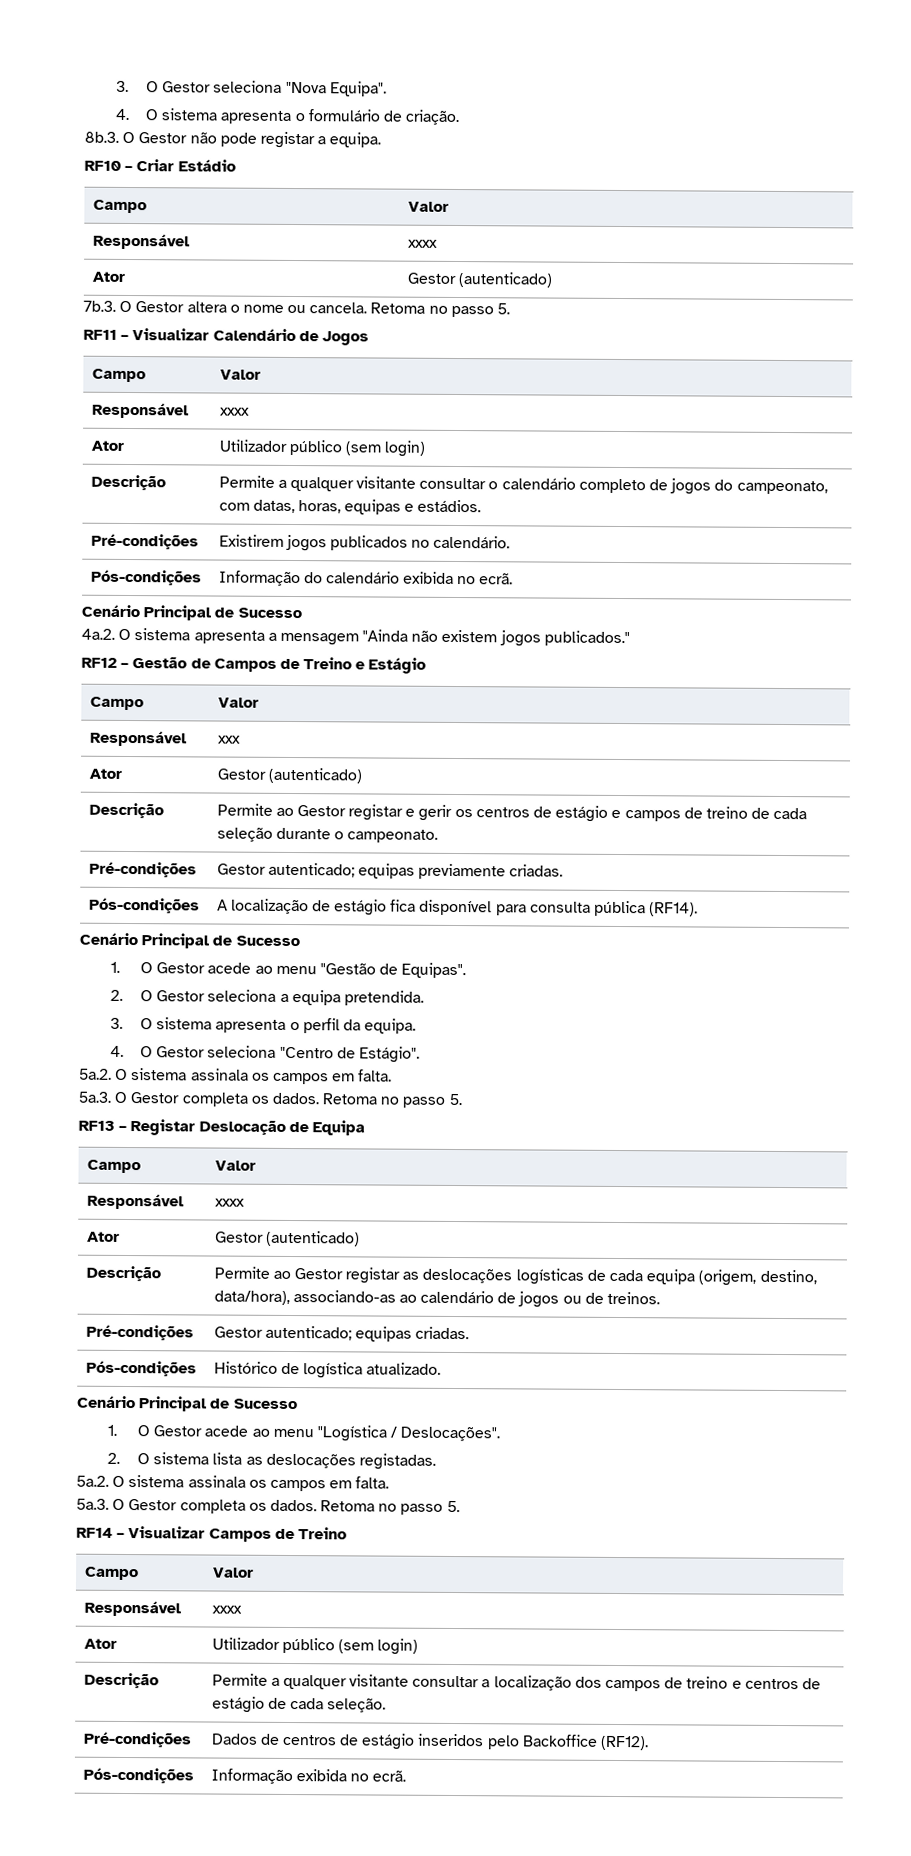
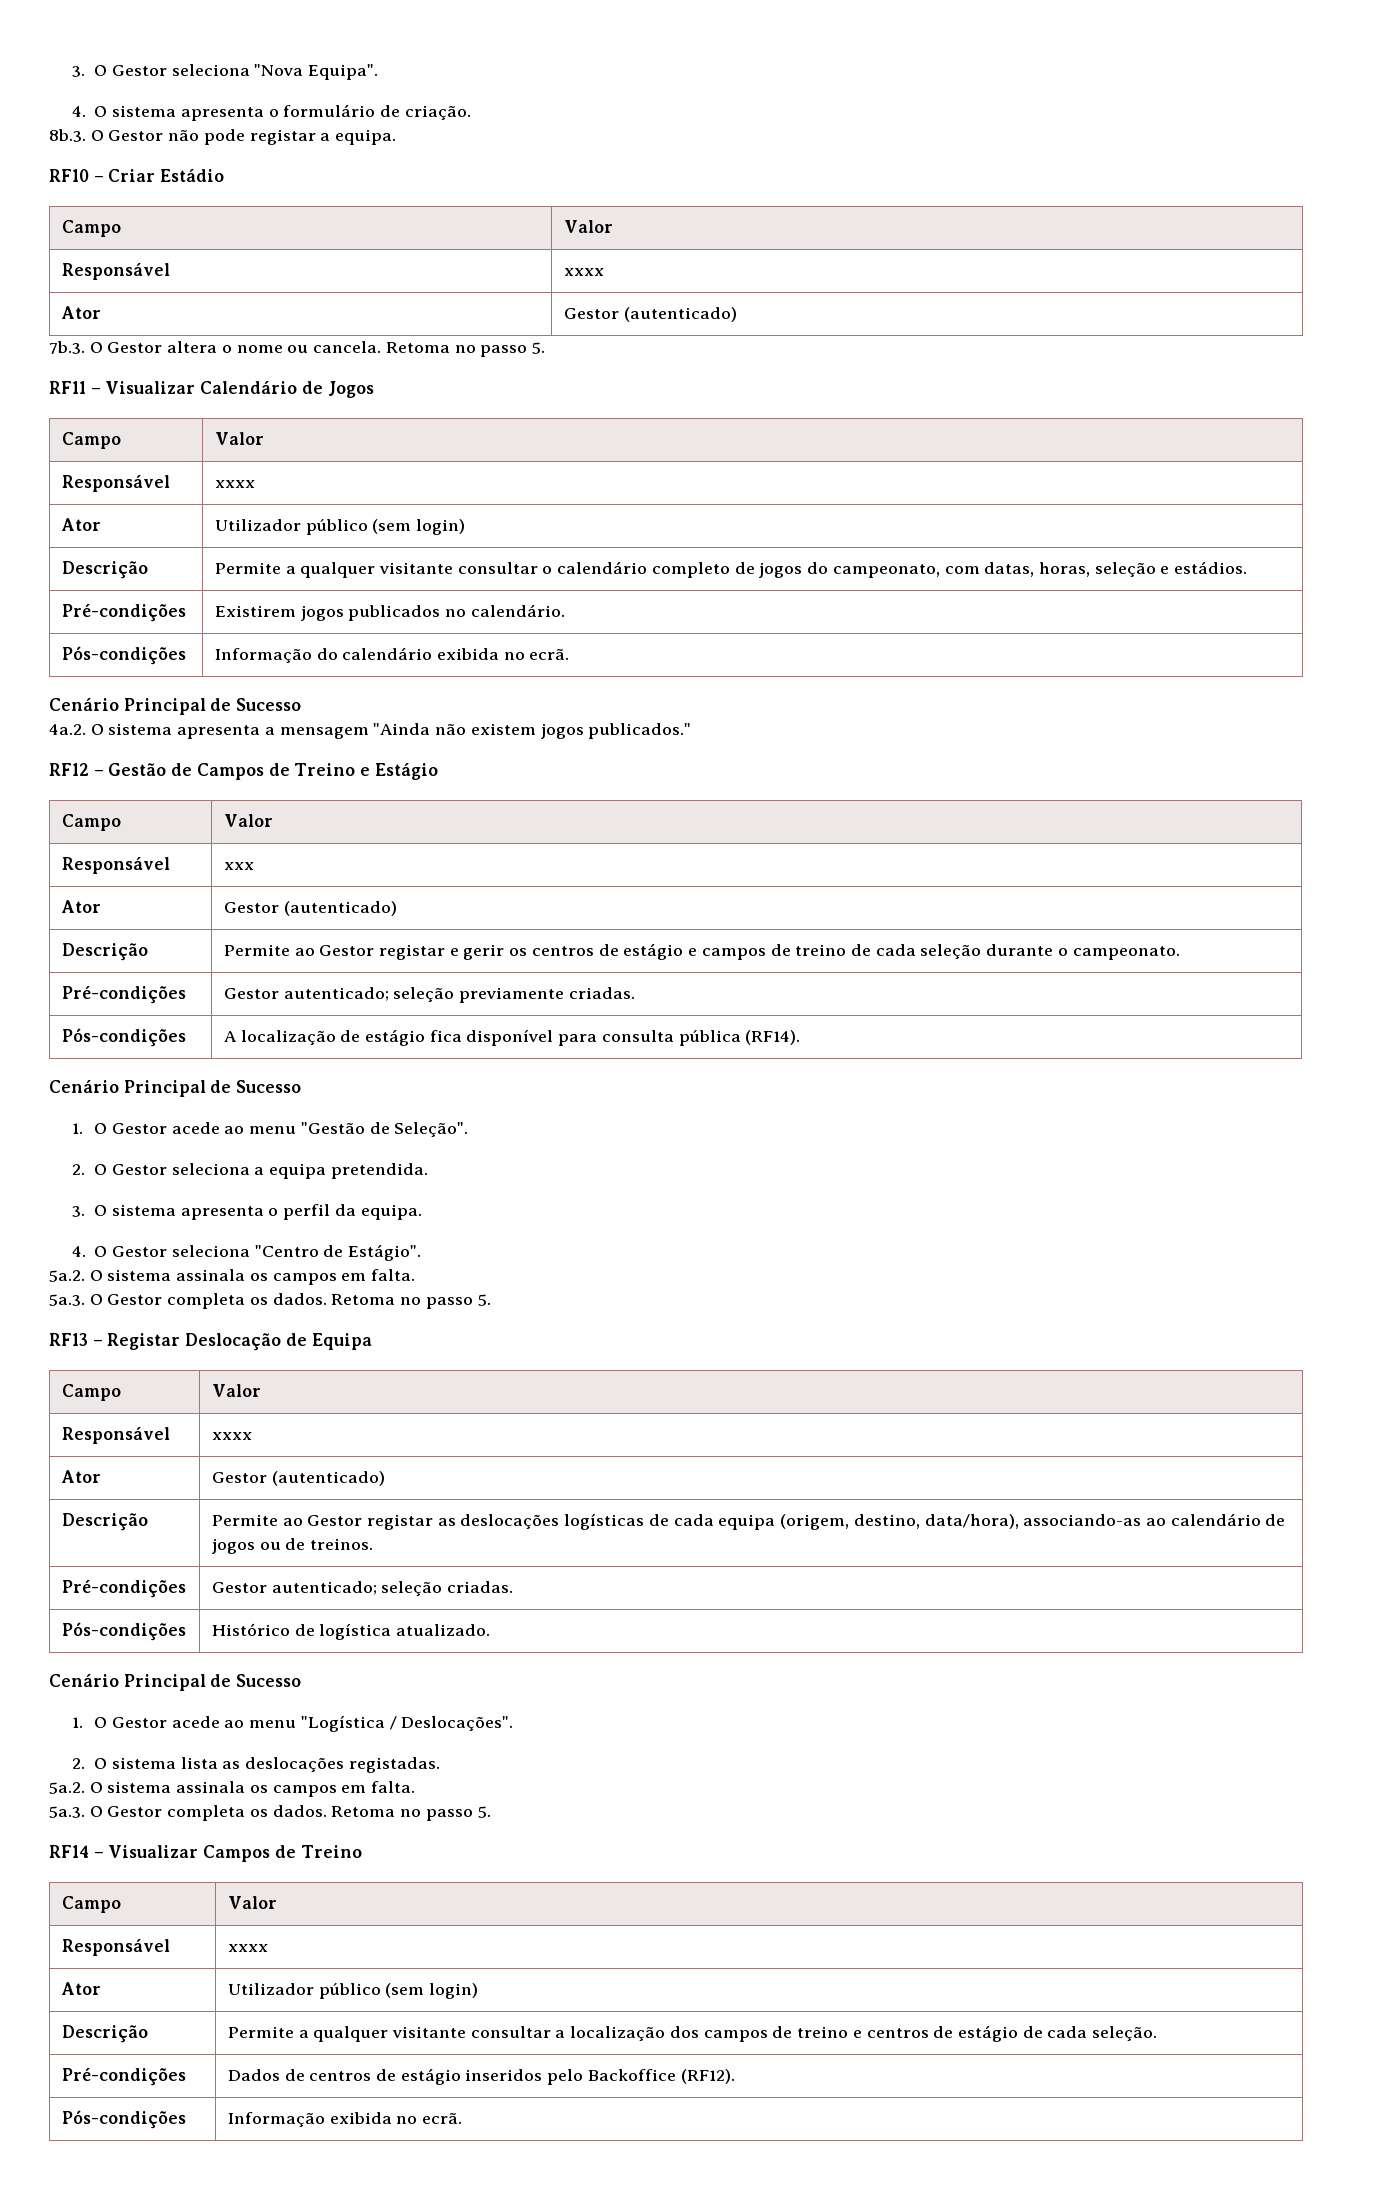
- Descrição | Permite a qualquer visitante consultar o calendário completo de jogos do campeonato, com datas, horas, equipas e estádios.
+ Descrição | Permite a qualquer visitante consultar o calendário completo de jogos do campeonato, com datas, horas, seleção e estádios.
- Pré-condições | Gestor autenticado; equipas previamente criadas.
+ Pré-condições | Gestor autenticado; seleção previamente criadas.
- 1. O Gestor acede ao menu "Gestão de Equipas".
+ 1. O Gestor acede ao menu "Gestão de Seleção".
- Pré-condições | Gestor autenticado; equipas criadas.
+ Pré-condições | Gestor autenticado; seleção criadas.

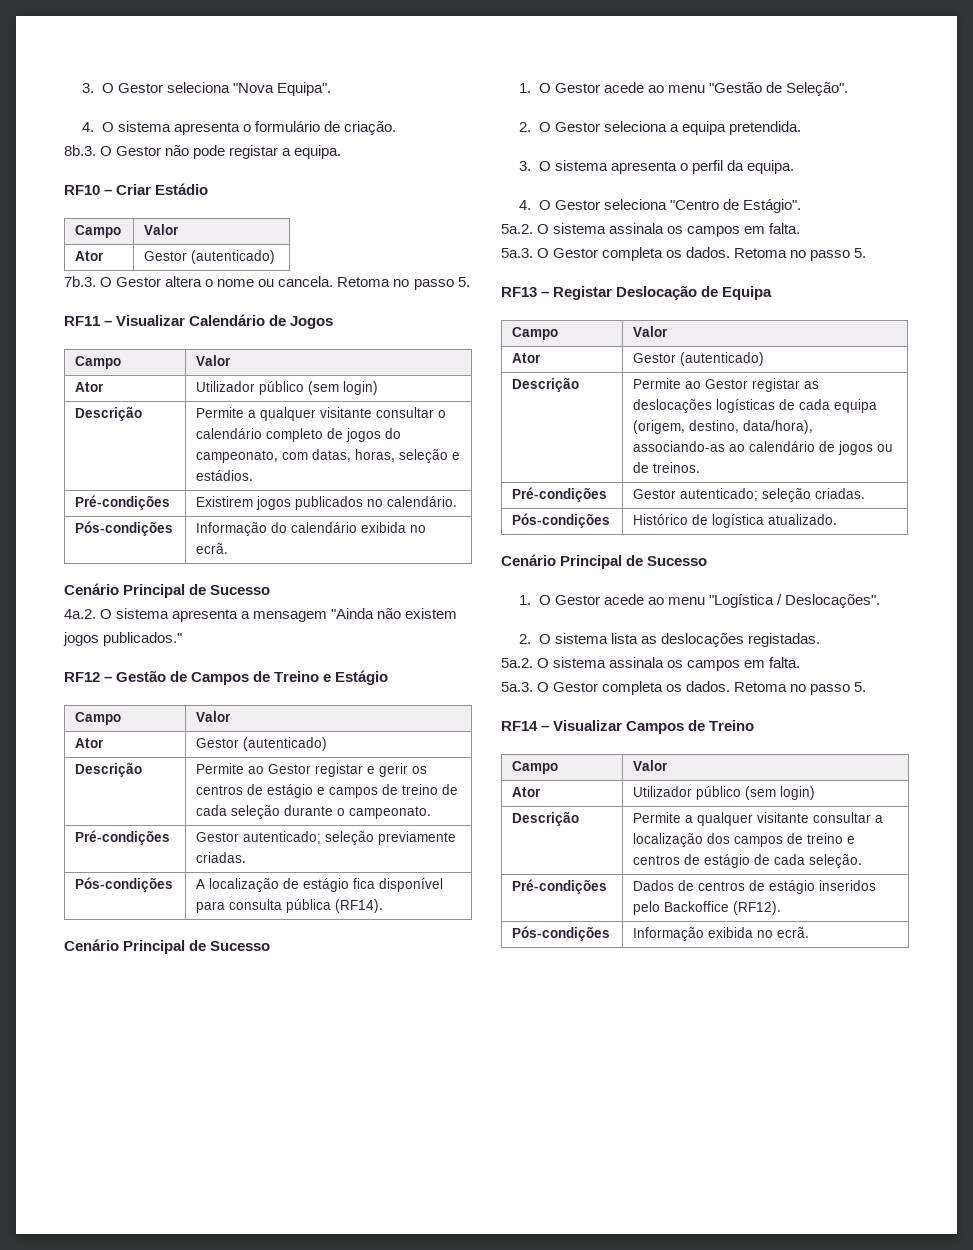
  RF10 – Criar Estádio
  Campo | Valor
- Responsável | xxxx
  RF11 – Visualizar Calendário de Jogos
  Campo | Valor
- Responsável | xxxx
- Responsável | xxx
  RF13 – Registar Deslocação de Equipa
  Campo | Valor
- Responsável | xxxx
  RF14 – Visualizar Campos de Treino
  Campo | Valor
- Responsável | xxxx

